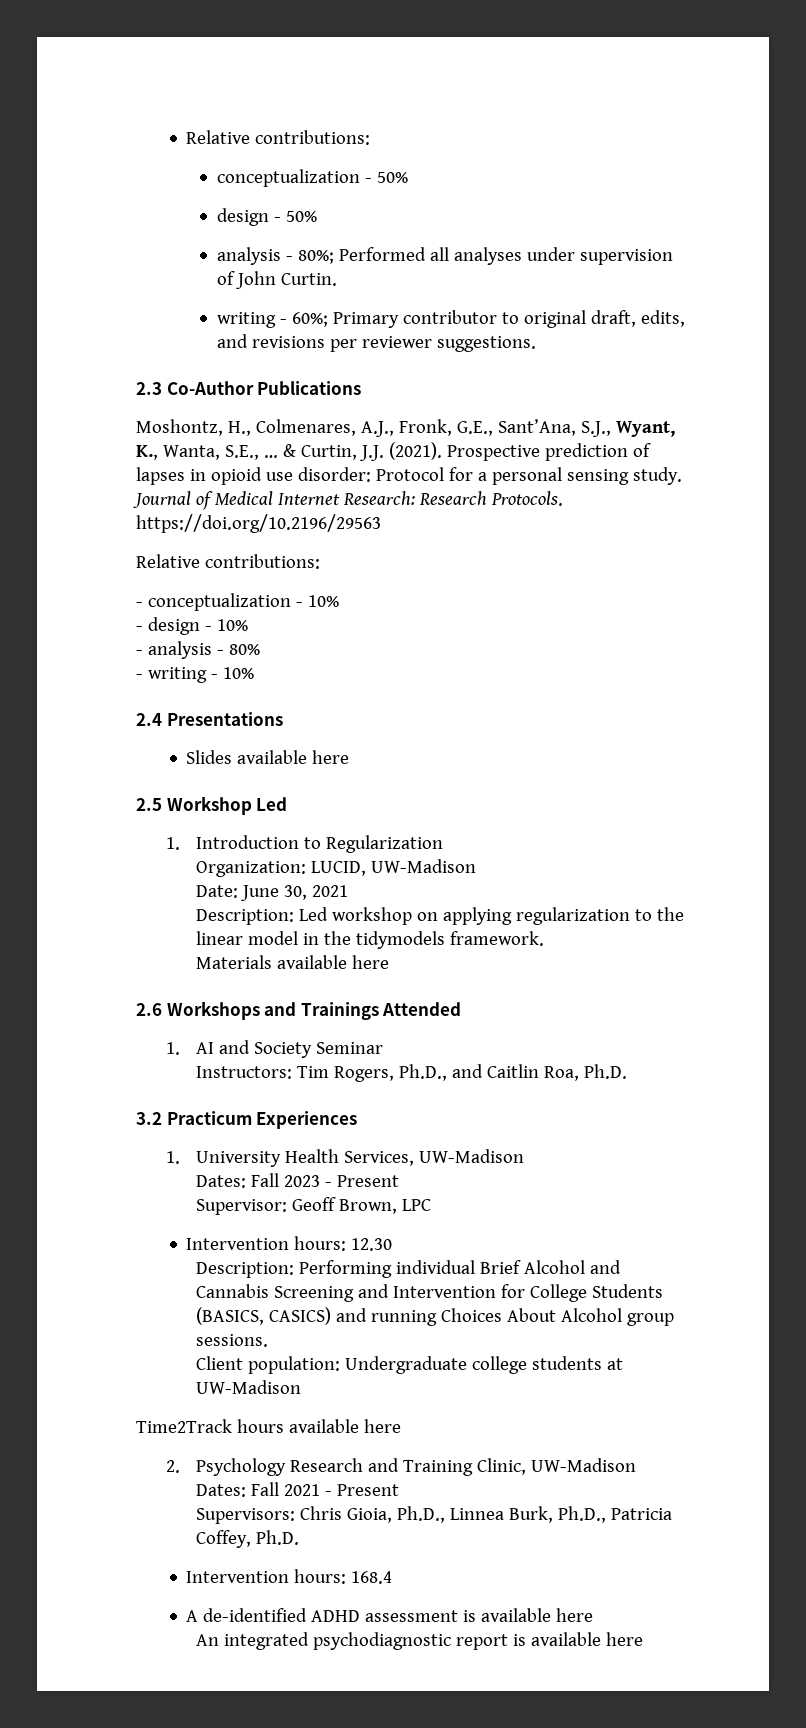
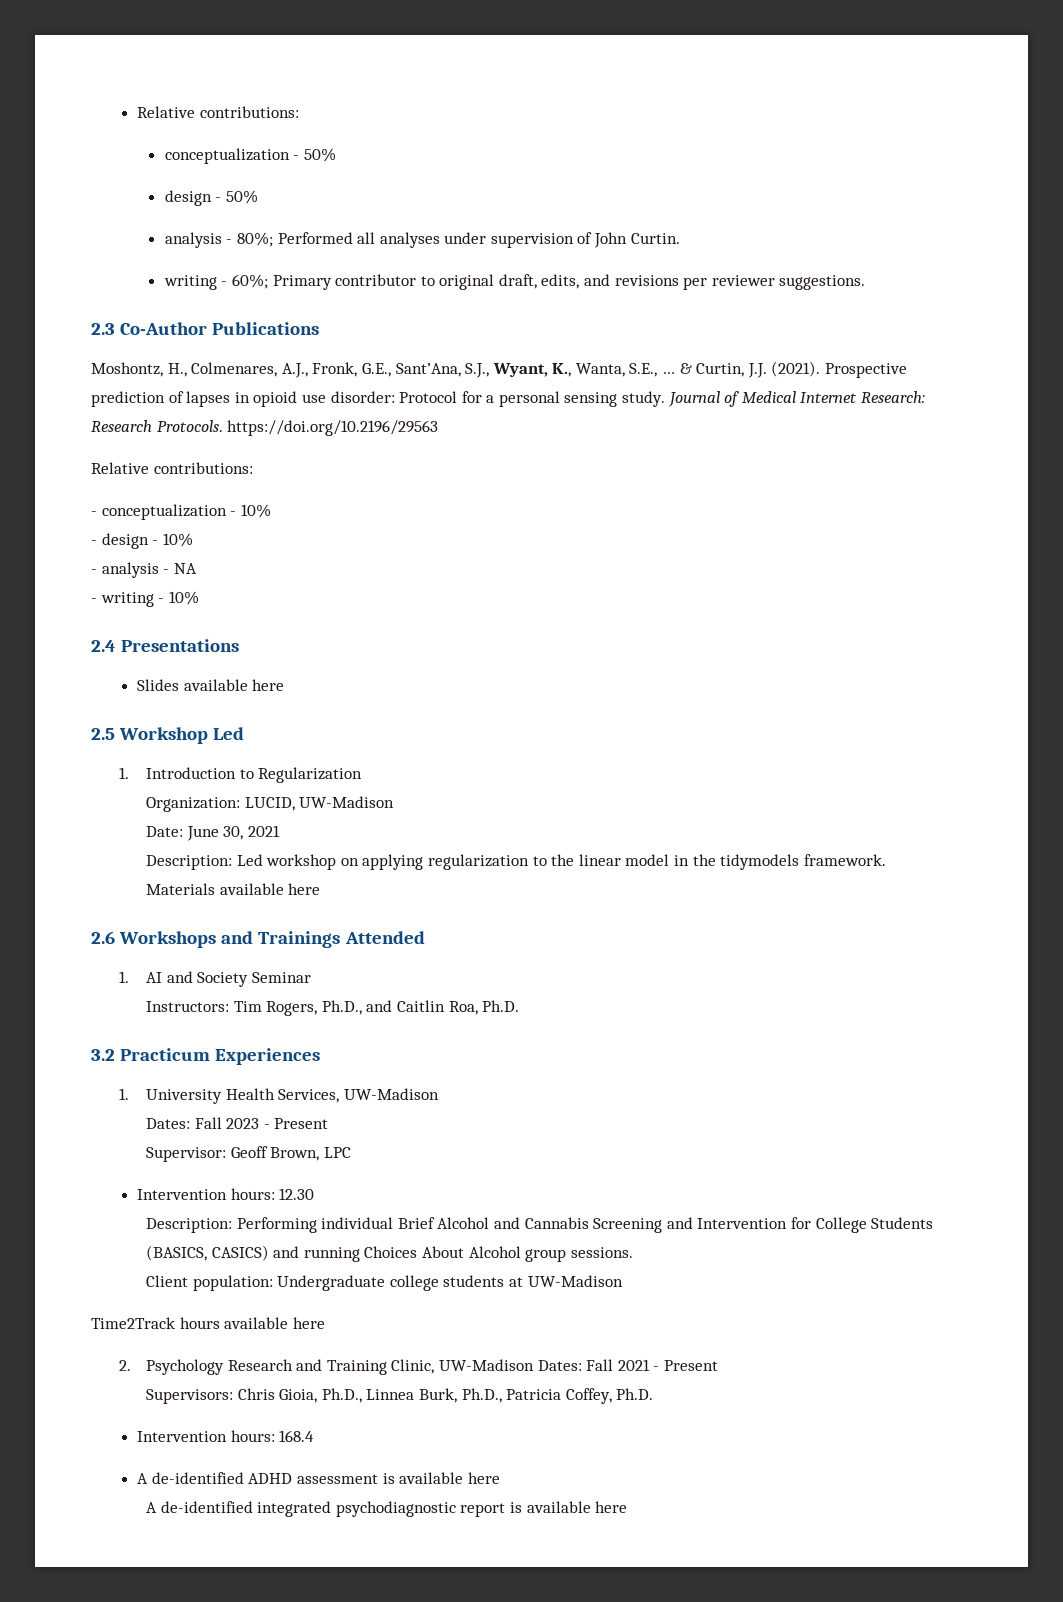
- - analysis - 80%
+ - analysis - NA
- An integrated psychodiagnostic report is available here
+ A de-identified integrated psychodiagnostic report is available here

